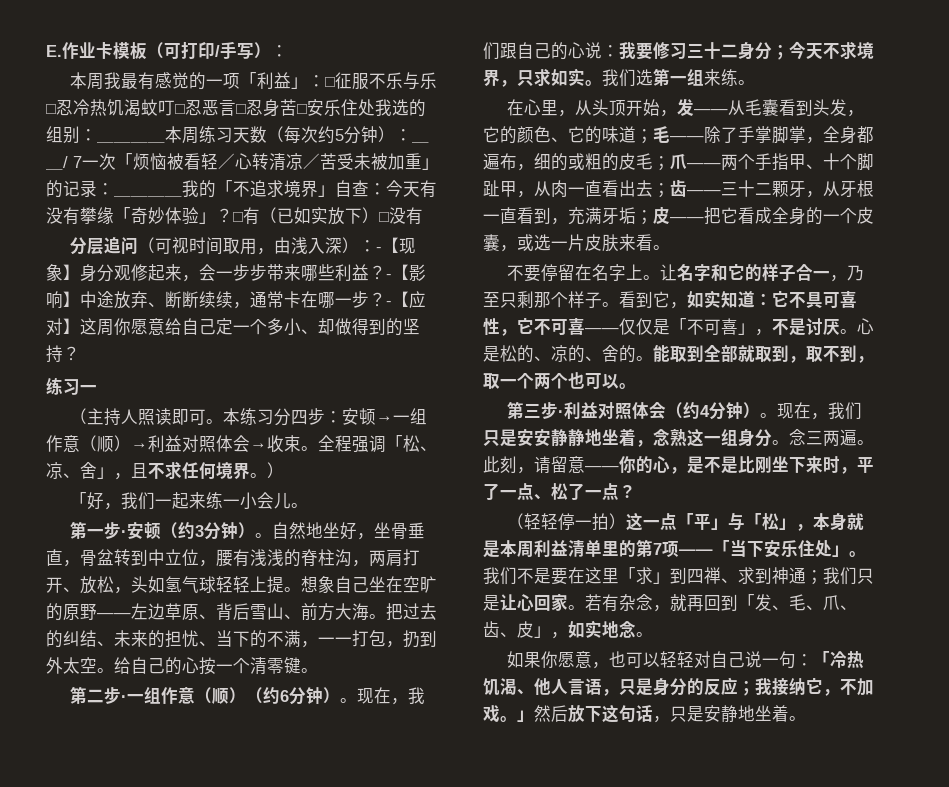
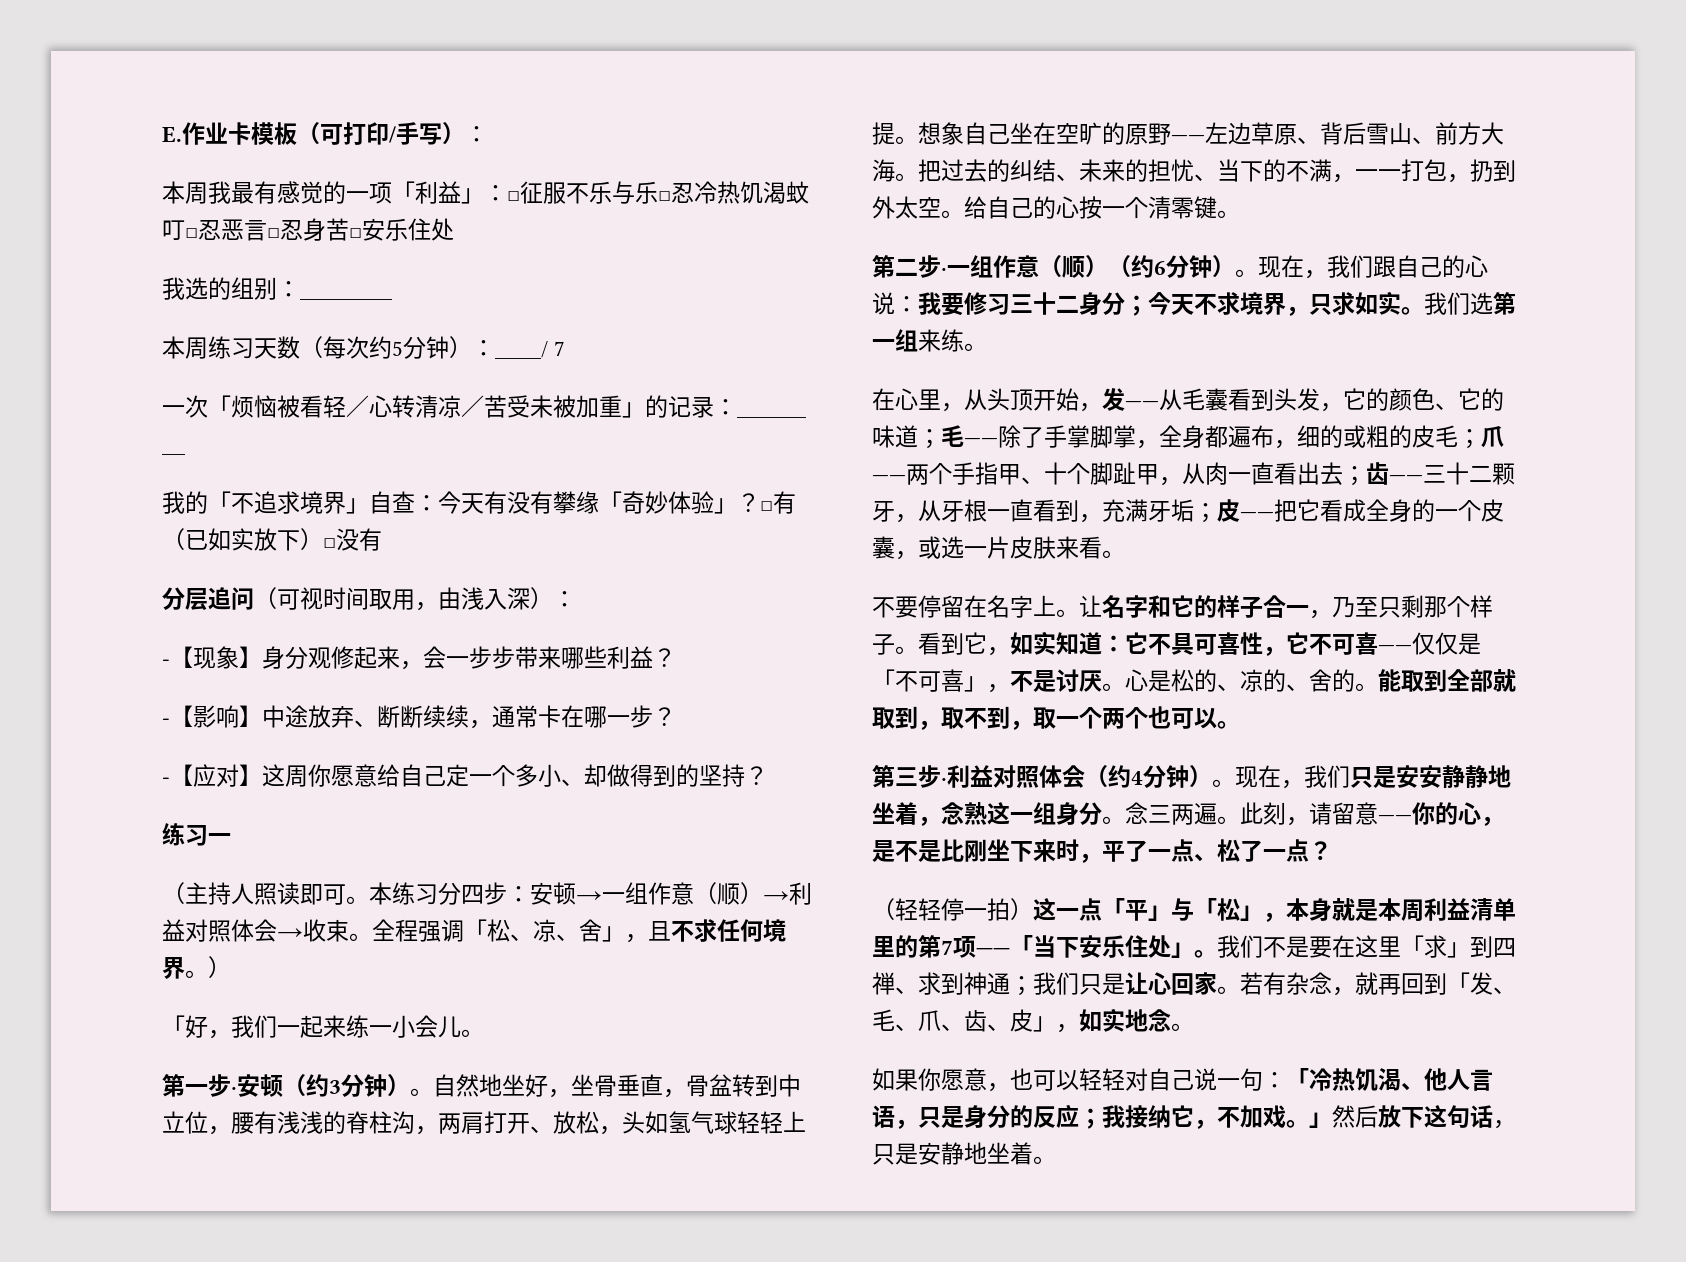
- □征服不乐与乐□忍冷热饥渴蚊叮□忍恶言□忍身苦□安乐住处我选的组别：＿＿＿＿本周练习天数（每次约5分钟）：
+ □征服不乐与乐□忍冷热饥渴蚊叮□忍恶言□忍身苦□安乐住处
+ 我选的组别：＿＿＿＿
+ 本周练习天数（每次约5分钟）：
- ＿＿/ 7一次「烦恼被看轻／心转清凉／苦受未被加重」的记录：＿＿＿＿我的「不追求境界」自查：
+ ＿＿/ 7
+ 一次「烦恼被看轻／心转清凉／苦受未被加重」的记录：＿＿＿＿
+ 我的「不追求境界」自查：
- 分层追问（可视时间取用，由浅入深）：-【现象】身分观修起来，会一步步带来哪些利益？-【影响】中途放弃、断断续续，通常卡在哪一步？-【应对】这周你愿意给自己定一个多小、却做得到的坚持？
+ 分层追问（可视时间取用，由浅入深）：
+ -【现象】身分观修起来，会一步步带来哪些利益？
+ -【影响】中途放弃、断断续续，通常卡在哪一步？
+ -【应对】这周你愿意给自己定一个多小、却做得到的坚持？

